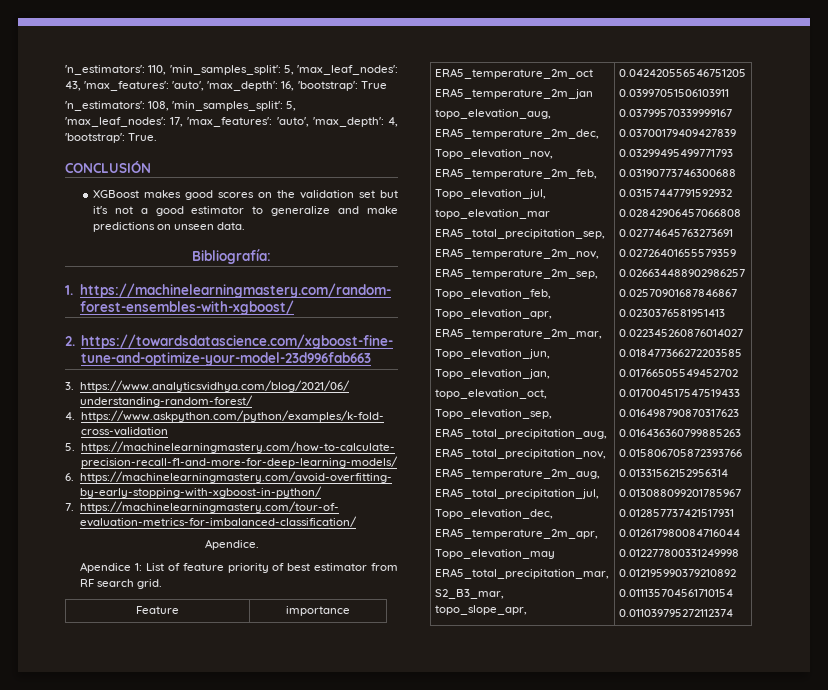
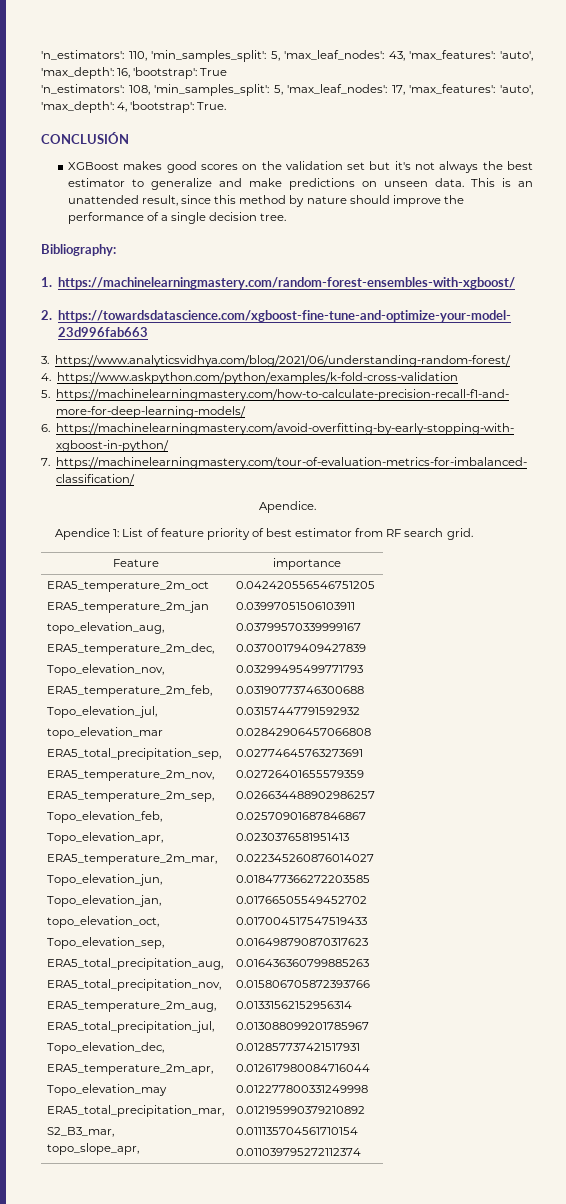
- XGBoost makes good scores on the validation set but it's not a good estimator to generalize and make predictions on unseen data.
- Bibliografía:
+ XGBoost makes good scores on the validation set but it's not always the best estimator to generalize and make predictions on unseen data. This is an unattended result, since this method by nature should improve the performance of a single decision tree.
+ Bibliography:

